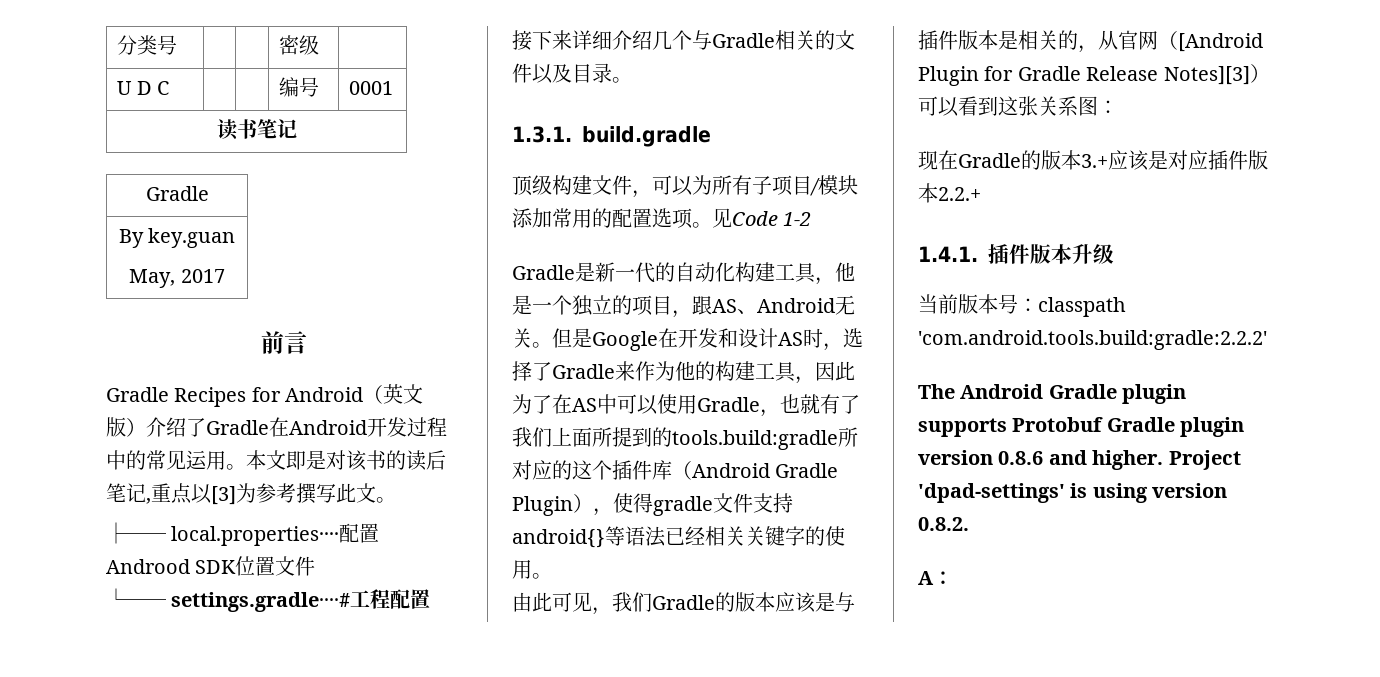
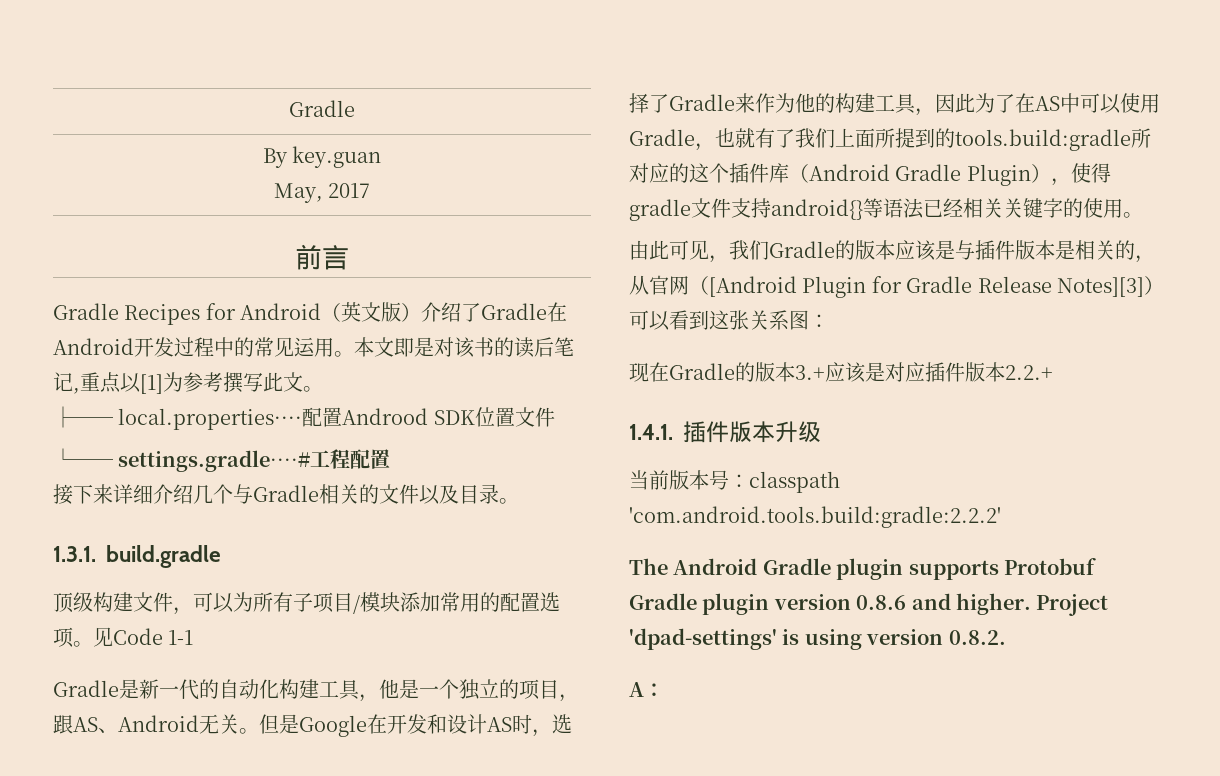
- 分类号 | | | 密级 |
- U D C | | | 编号 | 0001
- 读书笔记
- 本文即是对该书的读后笔记,重点以[3]为参考撰写此文。
+ 本文即是对该书的读后笔记,重点以[1]为参考撰写此文。
- 见Code 1-2
+ 见Code 1-1

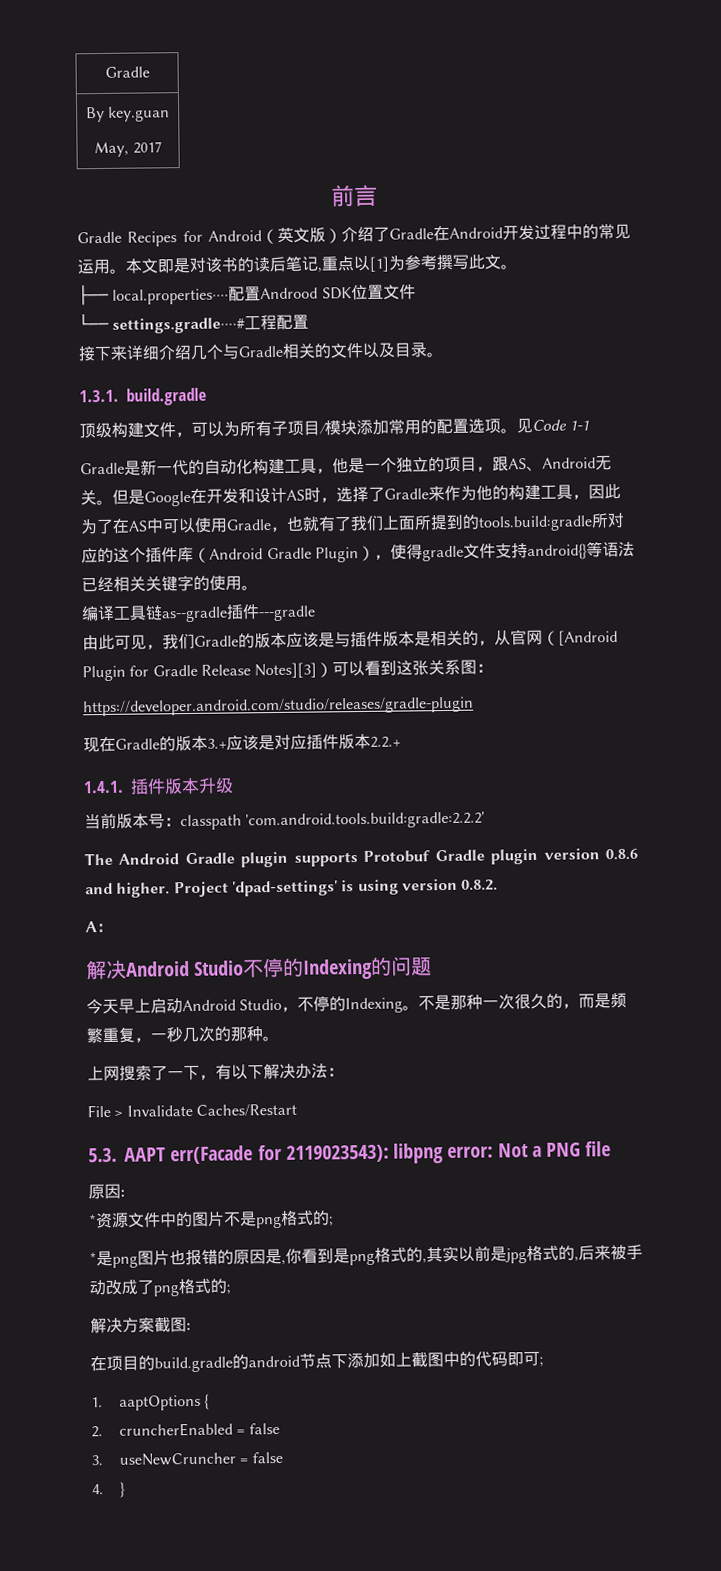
+ 编译工具链as--gradle插件---gradle
+ https://developer.android.com/studio/releases/gradle-plugin
+ 解决Android Studio不停的Indexing的问题
+ 今天早上启动Android Studio，不停的Indexing。不是那种一次很久的，而是频繁重复，一秒几次的那种。
+ 上网搜索了一下，有以下解决办法：
+ File > Invalidate Caches/Restart
+ 5.3. AAPT err(Facade for 2119023543): libpng error: Not a PNG file
+ 原因:
+ *资源文件中的图片不是png格式的;
+ *是png图片也报错的原因是,你看到是png格式的,其实以前是jpg格式的,后来被手动改成了png格式的;
+ 解决方案截图:
+ 在项目的build.gradle的android节点下添加如上截图中的代码即可;
+ 1. aaptOptions {
+ 2. cruncherEnabled = false
+ 3. useNewCruncher = false
+ 4. }

